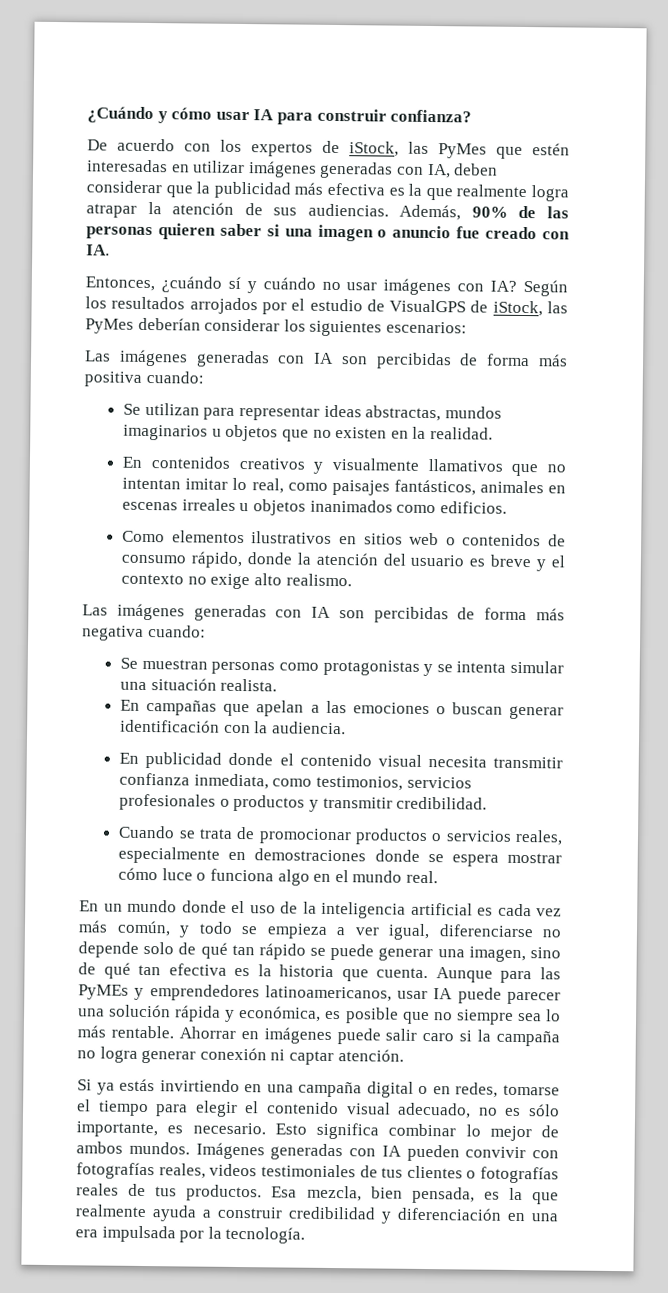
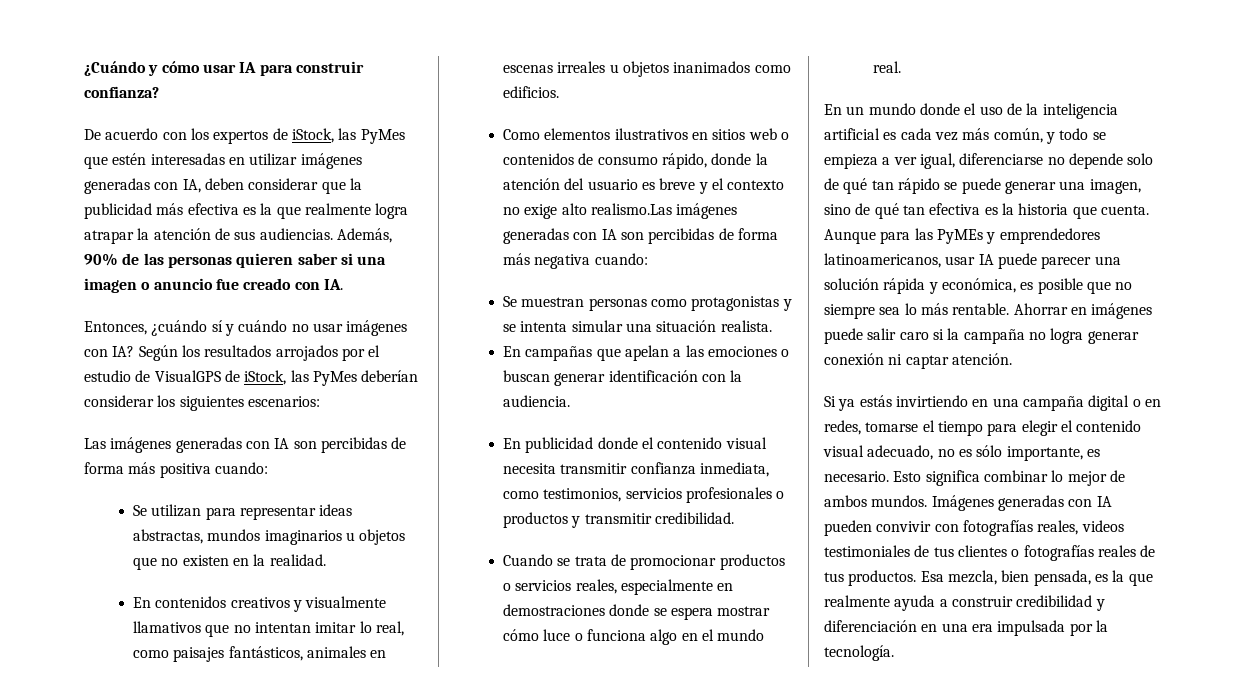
- Como elementos ilustrativos en sitios web o contenidos de consumo rápido, donde la atención del usuario es breve y el contexto no exige alto realismo.
- Las imágenes generadas con IA son percibidas de forma más negativa cuando:
+ Como elementos ilustrativos en sitios web o contenidos de consumo rápido, donde la atención del usuario es breve y el contexto no exige alto realismo.Las imágenes generadas con IA son percibidas de forma más negativa cuando:

